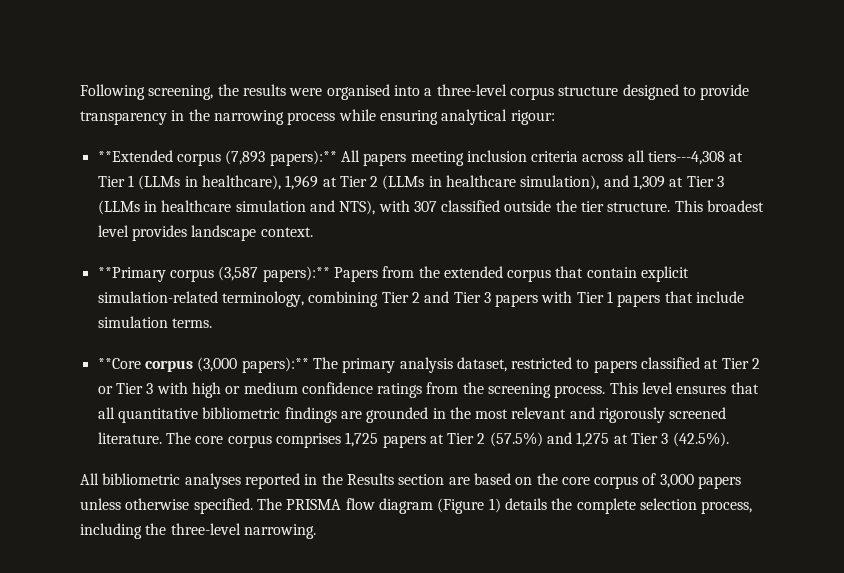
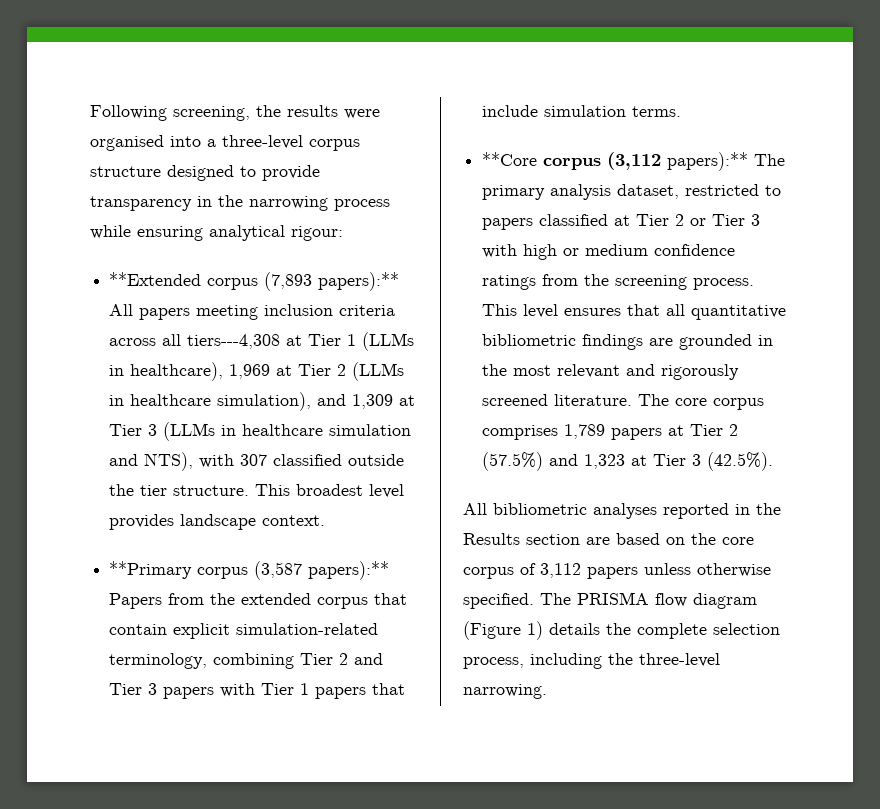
- **Core corpus (3,000 papers):** The primary analysis dataset, restricted to papers classified at Tier 2 or Tier 3 with high or medium confidence ratings from the screening process.
+ **Core corpus (3,112 papers):** The primary analysis dataset, restricted to papers classified at Tier 2 or Tier 3 with high or medium confidence ratings from the screening process.
- The core corpus comprises 1,725 papers at Tier 2 (57.5%) and 1,275 at Tier 3 (42.5%).
+ The core corpus comprises 1,789 papers at Tier 2 (57.5%) and 1,323 at Tier 3 (42.5%).
- All bibliometric analyses reported in the Results section are based on the core corpus of 3,000 papers unless otherwise specified.
+ All bibliometric analyses reported in the Results section are based on the core corpus of 3,112 papers unless otherwise specified.

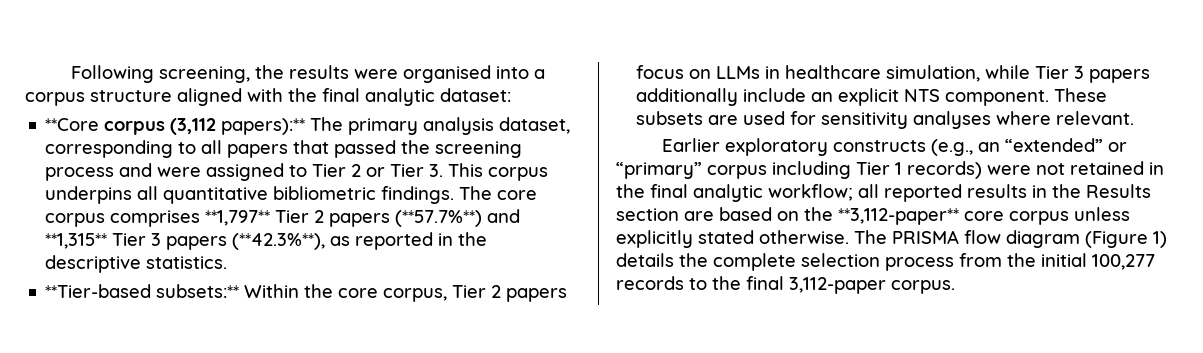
- Following screening, the results were organised into a three-level corpus structure designed to provide transparency in the narrowing process while ensuring analytical rigour:
- **Extended corpus (7,893 papers):** All papers meeting inclusion criteria across all tiers---4,308 at Tier 1 (LLMs in healthcare), 1,969 at Tier 2 (LLMs in healthcare simulation), and 1,309 at Tier 3 (LLMs in healthcare simulation and NTS), with 307 classified outside the tier structure. This broadest level provides landscape context.
- **Primary corpus (3,587 papers):** Papers from the extended corpus that contain explicit simulation-related terminology, combining Tier 2 and Tier 3 papers with Tier 1 papers that include simulation terms.
+ Following screening, the results were organised into a corpus structure aligned with the final analytic dataset:
- **Core corpus (3,112 papers):** The primary analysis dataset, restricted to papers classified at Tier 2 or Tier 3 with high or medium confidence ratings from the screening process. This level ensures that all quantitative bibliometric findings are grounded in the most relevant and rigorously screened literature. The core corpus comprises 1,789 papers at Tier 2 (57.5%) and 1,323 at Tier 3 (42.5%).
- All bibliometric analyses reported in the Results section are based on the core corpus of 3,112 papers unless otherwise specified.
+ **Core corpus (3,112 papers):** The primary analysis dataset, corresponding to all papers that passed the screening process and were assigned to Tier 2 or Tier 3. This corpus underpins all quantitative bibliometric findings. The core corpus comprises **1,797** Tier 2 papers (**57.7%**) and **1,315** Tier 3 papers (**42.3%**), as reported in the descriptive statistics.
+ **Tier-based subsets:** Within the core corpus, Tier 2 papers focus on LLMs in healthcare simulation, while Tier 3 papers additionally include an explicit NTS component. These subsets are used for sensitivity analyses where relevant.
+ Earlier exploratory constructs (e.g., an “extended” or “primary” corpus including Tier 1 records) were not retained in the final analytic workflow; all reported results in the Results section are based on the **3,112-paper** core corpus unless explicitly stated otherwise.
- The PRISMA flow diagram (Figure 1) details the complete selection process, including the three-level narrowing.
+ The PRISMA flow diagram (Figure 1) details the complete selection process from the initial 100,277 records to the final 3,112-paper corpus.

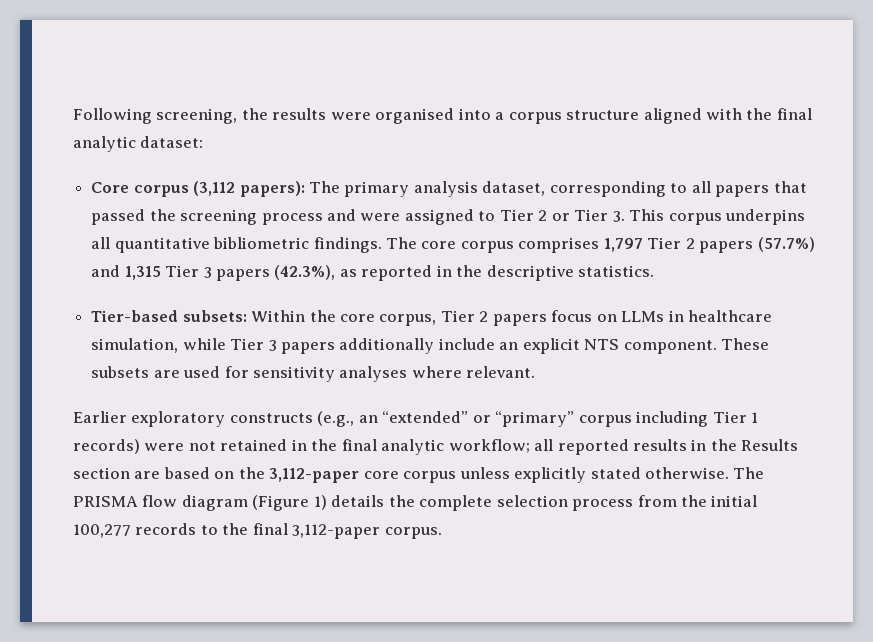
- **Core corpus (3,112 papers):** The primary analysis dataset, corresponding to all papers that passed the screening process and were assigned to Tier 2 or Tier 3. This corpus underpins all quantitative bibliometric findings.
+ Core corpus (3,112 papers): The primary analysis dataset, corresponding to all papers that passed the screening process and were assigned to Tier 2 or Tier 3. This corpus underpins all quantitative bibliometric findings.
- The core corpus comprises **1,797** Tier 2 papers (**57.7%**) and **1,315** Tier 3 papers (**42.3%**), as reported in the descriptive statistics.
+ The core corpus comprises 1,797 Tier 2 papers (57.7%) and 1,315 Tier 3 papers (42.3%), as reported in the descriptive statistics.
- **Tier-based subsets:** Within the core corpus, Tier 2 papers focus on LLMs in healthcare simulation, while Tier 3 papers additionally include an explicit NTS component.
+ Tier-based subsets: Within the core corpus, Tier 2 papers focus on LLMs in healthcare simulation, while Tier 3 papers additionally include an explicit NTS component.
- Earlier exploratory constructs (e.g., an “extended” or “primary” corpus including Tier 1 records) were not retained in the final analytic workflow; all reported results in the Results section are based on the **3,112-paper** core corpus unless explicitly stated otherwise.
+ Earlier exploratory constructs (e.g., an “extended” or “primary” corpus including Tier 1 records) were not retained in the final analytic workflow; all reported results in the Results section are based on the 3,112-paper core corpus unless explicitly stated otherwise.

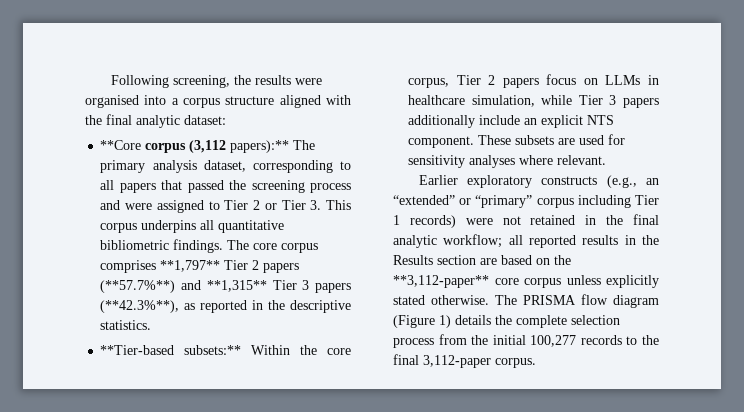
- Core corpus (3,112 papers): The primary analysis dataset, corresponding to all papers that passed the screening process and were assigned to Tier 2 or Tier 3. This corpus underpins all quantitative bibliometric findings.
+ **Core corpus (3,112 papers):** The primary analysis dataset, corresponding to all papers that passed the screening process and were assigned to Tier 2 or Tier 3. This corpus underpins all quantitative bibliometric findings.
- The core corpus comprises 1,797 Tier 2 papers (57.7%) and 1,315 Tier 3 papers (42.3%), as reported in the descriptive statistics.
+ The core corpus comprises **1,797** Tier 2 papers (**57.7%**) and **1,315** Tier 3 papers (**42.3%**), as reported in the descriptive statistics.
- Tier-based subsets: Within the core corpus, Tier 2 papers focus on LLMs in healthcare simulation, while Tier 3 papers additionally include an explicit NTS component.
+ **Tier-based subsets:** Within the core corpus, Tier 2 papers focus on LLMs in healthcare simulation, while Tier 3 papers additionally include an explicit NTS component.
- Earlier exploratory constructs (e.g., an “extended” or “primary” corpus including Tier 1 records) were not retained in the final analytic workflow; all reported results in the Results section are based on the 3,112-paper core corpus unless explicitly stated otherwise.
+ Earlier exploratory constructs (e.g., an “extended” or “primary” corpus including Tier 1 records) were not retained in the final analytic workflow; all reported results in the Results section are based on the **3,112-paper** core corpus unless explicitly stated otherwise.

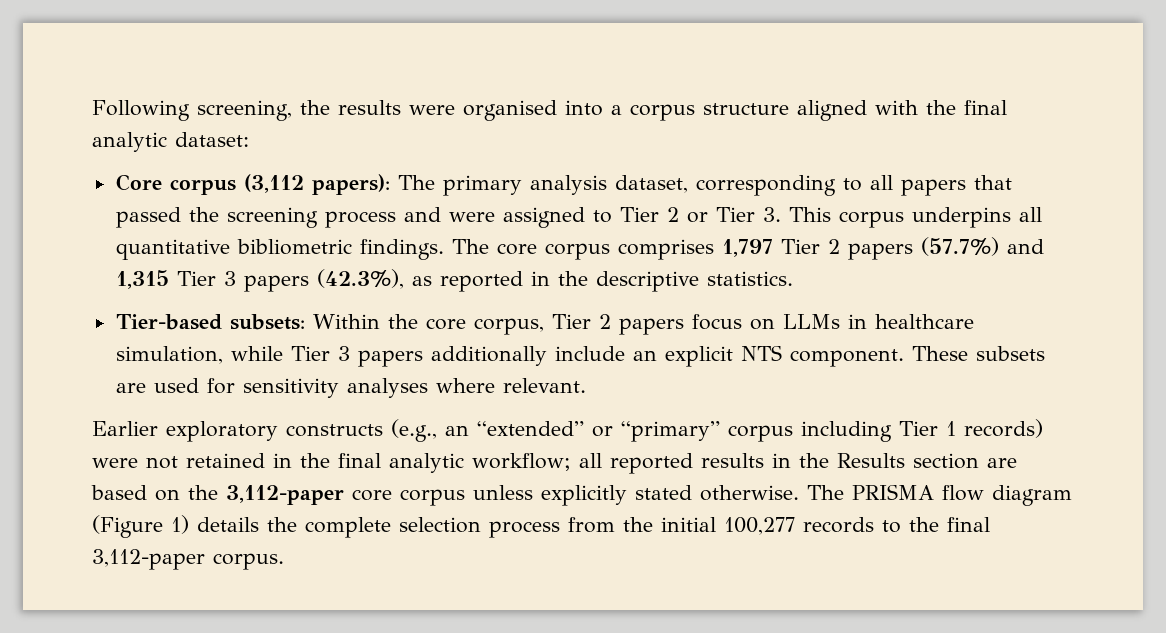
- **Core corpus (3,112 papers):** The primary analysis dataset, corresponding to all papers that passed the screening process and were assigned to Tier 2 or Tier 3. This corpus underpins all quantitative bibliometric findings.
+ Core corpus (3,112 papers): The primary analysis dataset, corresponding to all papers that passed the screening process and were assigned to Tier 2 or Tier 3. This corpus underpins all quantitative bibliometric findings.
- The core corpus comprises **1,797** Tier 2 papers (**57.7%**) and **1,315** Tier 3 papers (**42.3%**), as reported in the descriptive statistics.
+ The core corpus comprises 1,797 Tier 2 papers (57.7%) and 1,315 Tier 3 papers (42.3%), as reported in the descriptive statistics.
- **Tier-based subsets:** Within the core corpus, Tier 2 papers focus on LLMs in healthcare simulation, while Tier 3 papers additionally include an explicit NTS component.
+ Tier-based subsets: Within the core corpus, Tier 2 papers focus on LLMs in healthcare simulation, while Tier 3 papers additionally include an explicit NTS component.
- Earlier exploratory constructs (e.g., an “extended” or “primary” corpus including Tier 1 records) were not retained in the final analytic workflow; all reported results in the Results section are based on the **3,112-paper** core corpus unless explicitly stated otherwise.
+ Earlier exploratory constructs (e.g., an “extended” or “primary” corpus including Tier 1 records) were not retained in the final analytic workflow; all reported results in the Results section are based on the 3,112-paper core corpus unless explicitly stated otherwise.

